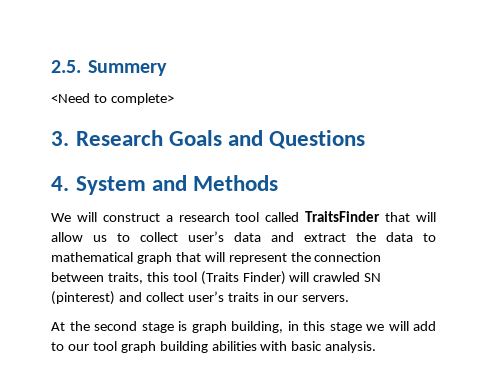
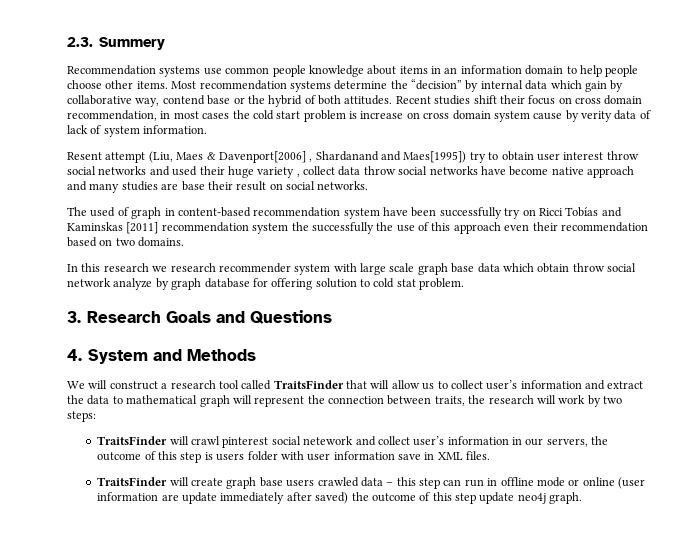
- 2.5. Summery
+ 2.3. Summery
- <Need to complete>
+ Recommendation systems use common people knowledge about items in an information domain to help people choose other items. Most recommendation systems determine the “decision” by internal data which gain by collaborative way, contend base or the hybrid of both attitudes. Recent studies shift their focus on cross domain recommendation, in most cases the cold start problem is increase on cross domain system cause by verity data of lack of system information.
+ Resent attempt (Liu, Maes & Davenport[2006] , Shardanand and Maes[1995]) try to obtain user interest throw social networks and used their huge variety , collect data throw social networks have become native approach and many studies are base their result on social networks.
+ The used of graph in content-based recommendation system have been successfully try on Ricci Tobías and Kaminskas [2011] recommendation system the successfully the use of this approach even their recommendation based on two domains.
+ In this research we research recommender system with large scale graph base data which obtain throw social network analyze by graph database for offering solution to cold stat problem.
- We will construct a research tool called TraitsFinder that will allow us to collect user’s data and extract the data to mathematical graph that will represent the connection between traits, this tool (Traits Finder) will crawled SN (pinterest) and collect user’s traits in our servers.
- At the second stage is graph building, in this stage we will add to our tool graph building abilities with basic analysis.
+ We will construct a research tool called TraitsFinder that will allow us to collect user’s information and extract the data to mathematical graph will represent the connection between traits, the research will work by two steps:
+ TraitsFinder will crawl pinterest social netework and collect user’s information in our servers, the outcome of this step is users folder with user information save in XML files.
+ TraitsFinder will create graph base users crawled data – this step can run in offline mode or online (user information are update immediately after saved) the outcome of this step update neo4j graph.

